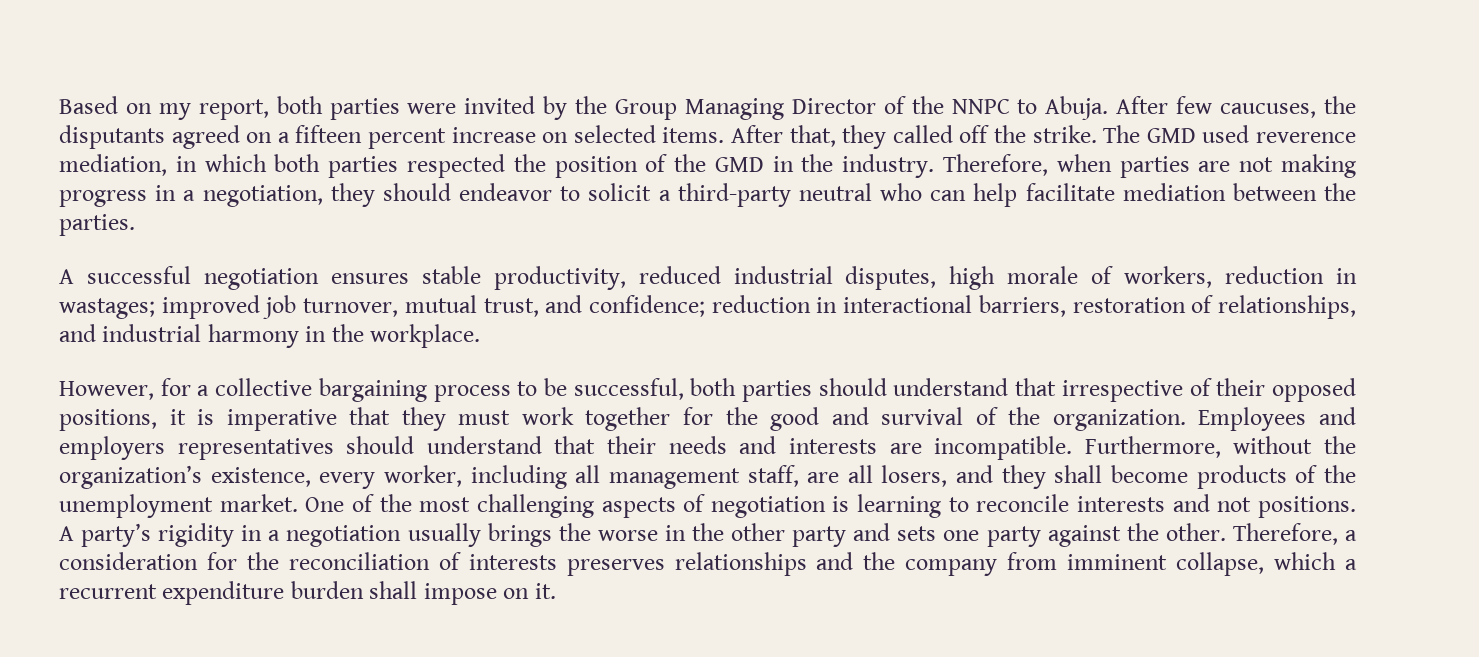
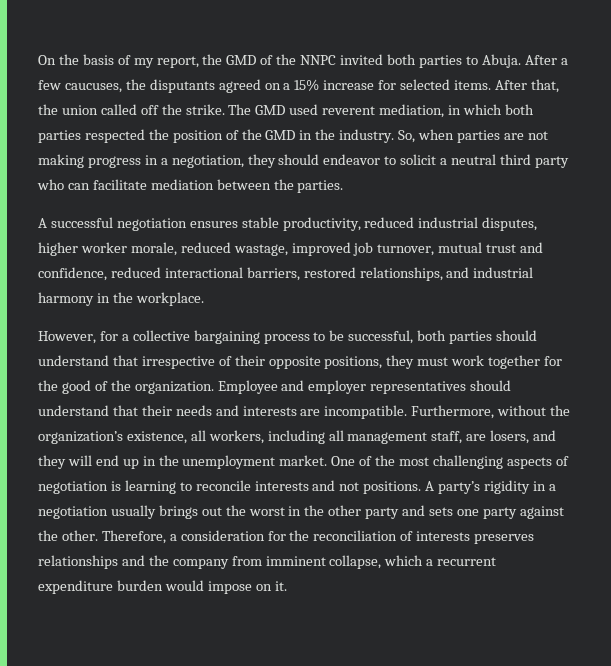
- Based on my report, both parties were invited by the Group Managing Director of the NNPC to Abuja.
+ On the basis of my report, the GMD of the NNPC invited both parties to Abuja.
- After few caucuses, the disputants agreed on a fifteen percent increase on selected items.
+ After a few caucuses, the disputants agreed on a 15% increase for selected items.
- After that, they called off the strike.
+ After that, the union called off the strike.
- The GMD used reverence mediation, in which both parties respected the position of the GMD in the industry.
+ The GMD used reverent mediation, in which both parties respected the position of the GMD in the industry.
- Therefore, when parties are not making progress in a negotiation, they should endeavor to solicit a third-party neutral who can help facilitate mediation between the parties.
+ So, when parties are not making progress in a negotiation, they should endeavor to solicit a neutral third party who can facilitate mediation between the parties.
- A successful negotiation ensures stable productivity, reduced industrial disputes, high morale of workers, reduction in wastages; improved job turnover, mutual trust, and confidence; reduction in interactional barriers, restoration of relationships, and industrial harmony in the workplace.
+ A successful negotiation ensures stable productivity, reduced industrial disputes, higher worker morale, reduced wastage, improved job turnover, mutual trust and confidence, reduced interactional barriers, restored relationships, and industrial harmony in the workplace.
- However, for a collective bargaining process to be successful, both parties should understand that irrespective of their opposed positions, it is imperative that they must work together for the good and survival of the organization.
+ However, for a collective bargaining process to be successful, both parties should understand that irrespective of their opposite positions, they must work together for the good of the organization.
- Employees and employers representatives should understand that their needs and interests are incompatible.
+ Employee and employer representatives should understand that their needs and interests are incompatible.
- Furthermore, without the organization’s existence, every worker, including all management staff, are all losers, and they shall become products of the unemployment market.
+ Furthermore, without the organization’s existence, all workers, including all management staff, are losers, and they will end up in the unemployment market.
- A party’s rigidity in a negotiation usually brings the worse in the other party and sets one party against the other.
+ A party’s rigidity in a negotiation usually brings out the worst in the other party and sets one party against the other.
- Therefore, a consideration for the reconciliation of interests preserves relationships and the company from imminent collapse, which a recurrent expenditure burden shall impose on it.
+ Therefore, a consideration for the reconciliation of interests preserves relationships and the company from imminent collapse, which a recurrent expenditure burden would impose on it.

